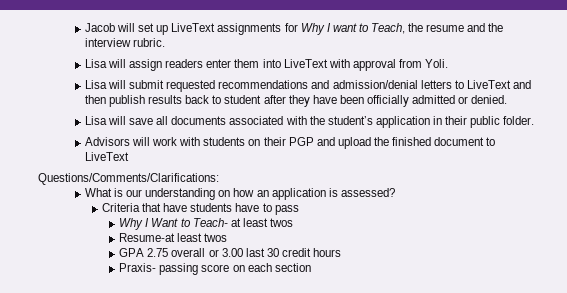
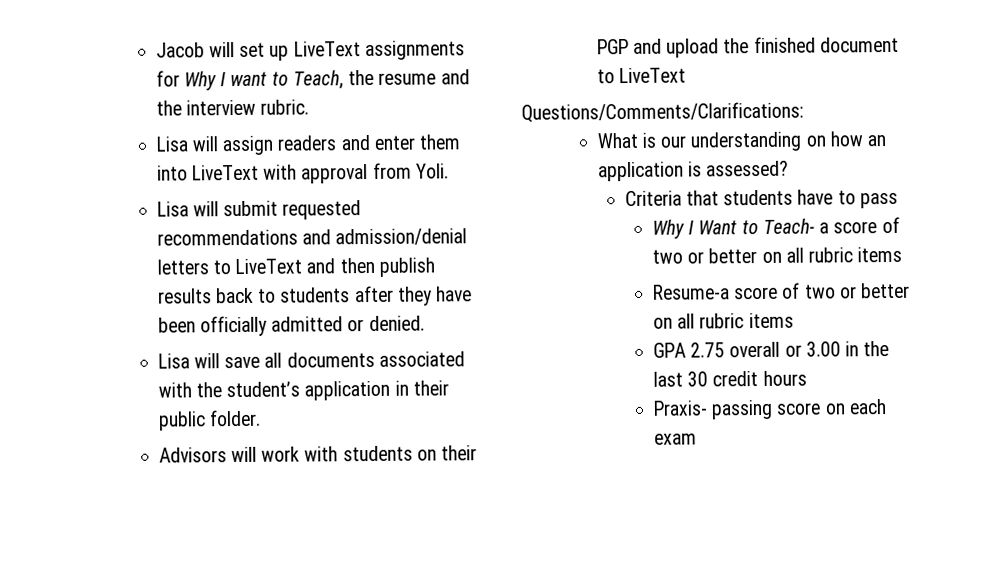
- Lisa will assign readers enter them into LiveText with approval from Yoli.
+ Lisa will assign readers and enter them into LiveText with approval from Yoli.
- Lisa will submit requested recommendations and admission/denial letters to LiveText and then publish results back to student after they have been officially admitted or denied.
+ Lisa will submit requested recommendations and admission/denial letters to LiveText and then publish results back to students after they have been officially admitted or denied.
- Criteria that have students have to pass
+ Criteria that students have to pass
- Why I Want to Teach- at least twos
- Resume-at least twos
+ Why I Want to Teach- a score of two or better on all rubric items
+ Resume-a score of two or better on all rubric items
- GPA 2.75 overall or 3.00 last 30 credit hours
+ GPA 2.75 overall or 3.00 in the last 30 credit hours
- Praxis- passing score on each section
+ Praxis- passing score on each exam

